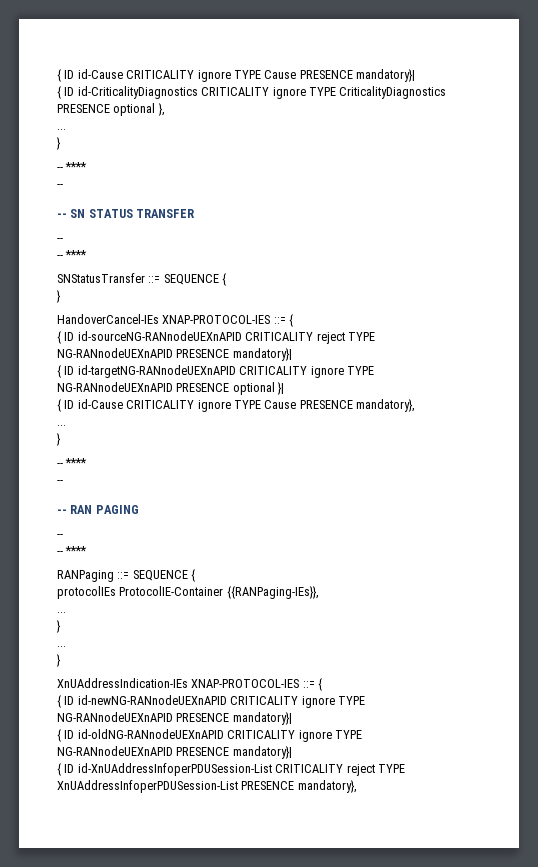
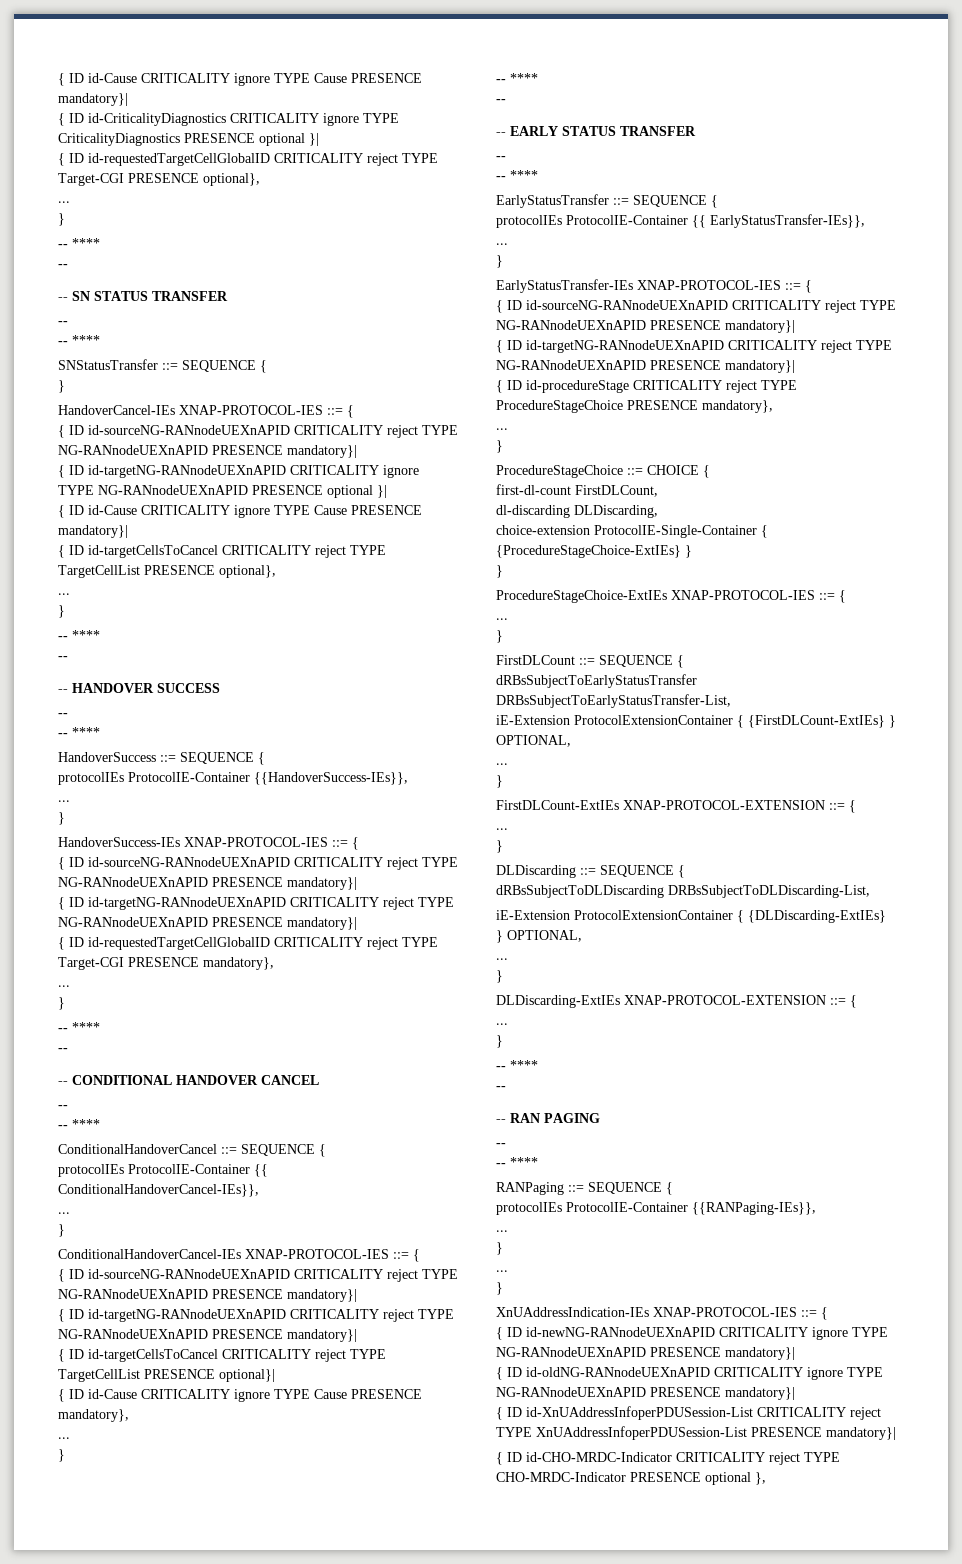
- { ID id-CriticalityDiagnostics CRITICALITY ignore TYPE CriticalityDiagnostics PRESENCE optional },
+ { ID id-CriticalityDiagnostics CRITICALITY ignore TYPE CriticalityDiagnostics PRESENCE optional }|
+ { ID id-requestedTargetCellGlobalID CRITICALITY reject TYPE Target-CGI PRESENCE optional},
  { ID id-targetNG-RANnodeUEXnAPID CRITICALITY ignore TYPE NG-RANnodeUEXnAPID PRESENCE optional }|
+ { ID id-Cause CRITICALITY ignore TYPE Cause PRESENCE mandatory}|
+ { ID id-targetCellsToCancel CRITICALITY reject TYPE TargetCellList PRESENCE optional},
+ ...
+ }
+ -- ****
+ --
+ -- HANDOVER SUCCESS
+ --
+ -- ****
+ HandoverSuccess ::= SEQUENCE {
+ protocolIEs ProtocolIE-Container {{HandoverSuccess-IEs}},
+ ...
+ }
+ HandoverSuccess-IEs XNAP-PROTOCOL-IES ::= {
+ { ID id-sourceNG-RANnodeUEXnAPID CRITICALITY reject TYPE NG-RANnodeUEXnAPID PRESENCE mandatory}|
+ { ID id-targetNG-RANnodeUEXnAPID CRITICALITY reject TYPE NG-RANnodeUEXnAPID PRESENCE mandatory}|
+ { ID id-requestedTargetCellGlobalID CRITICALITY reject TYPE Target-CGI PRESENCE mandatory},
+ ...
+ }
+ -- ****
+ --
+ -- CONDITIONAL HANDOVER CANCEL
+ --
+ -- ****
+ ConditionalHandoverCancel ::= SEQUENCE {
+ protocolIEs ProtocolIE-Container {{ ConditionalHandoverCancel-IEs}},
+ ...
+ }
+ ConditionalHandoverCancel-IEs XNAP-PROTOCOL-IES ::= {
+ { ID id-sourceNG-RANnodeUEXnAPID CRITICALITY reject TYPE NG-RANnodeUEXnAPID PRESENCE mandatory}|
+ { ID id-targetNG-RANnodeUEXnAPID CRITICALITY reject TYPE NG-RANnodeUEXnAPID PRESENCE mandatory}|
+ { ID id-targetCellsToCancel CRITICALITY reject TYPE TargetCellList PRESENCE optional}|
  { ID id-Cause CRITICALITY ignore TYPE Cause PRESENCE mandatory},
+ ...
+ }
+ -- ****
+ --
+ -- EARLY STATUS TRANSFER
+ --
+ -- ****
+ EarlyStatusTransfer ::= SEQUENCE {
+ protocolIEs ProtocolIE-Container {{ EarlyStatusTransfer-IEs}},
+ ...
+ }
+ EarlyStatusTransfer-IEs XNAP-PROTOCOL-IES ::= {
+ { ID id-sourceNG-RANnodeUEXnAPID CRITICALITY reject TYPE NG-RANnodeUEXnAPID PRESENCE mandatory}|
+ { ID id-targetNG-RANnodeUEXnAPID CRITICALITY reject TYPE NG-RANnodeUEXnAPID PRESENCE mandatory}|
+ { ID id-procedureStage CRITICALITY reject TYPE ProcedureStageChoice PRESENCE mandatory},
+ ...
+ }
+ ProcedureStageChoice ::= CHOICE {
+ first-dl-count FirstDLCount,
+ dl-discarding DLDiscarding,
+ choice-extension ProtocolIE-Single-Container { {ProcedureStageChoice-ExtIEs} }
+ }
+ ProcedureStageChoice-ExtIEs XNAP-PROTOCOL-IES ::= {
+ ...
+ }
+ FirstDLCount ::= SEQUENCE {
+ dRBsSubjectToEarlyStatusTransfer DRBsSubjectToEarlyStatusTransfer-List,
+ iE-Extension ProtocolExtensionContainer { {FirstDLCount-ExtIEs} } OPTIONAL,
+ ...
+ }
+ FirstDLCount-ExtIEs XNAP-PROTOCOL-EXTENSION ::= {
+ ...
+ }
+ DLDiscarding ::= SEQUENCE {
+ dRBsSubjectToDLDiscarding DRBsSubjectToDLDiscarding-List,
+ iE-Extension ProtocolExtensionContainer { {DLDiscarding-ExtIEs} } OPTIONAL,
+ ...
+ }
+ DLDiscarding-ExtIEs XNAP-PROTOCOL-EXTENSION ::= {
- { ID id-XnUAddressInfoperPDUSession-List CRITICALITY reject TYPE XnUAddressInfoperPDUSession-List PRESENCE mandatory},
+ { ID id-XnUAddressInfoperPDUSession-List CRITICALITY reject TYPE XnUAddressInfoperPDUSession-List PRESENCE mandatory}|
+ { ID id-CHO-MRDC-Indicator CRITICALITY reject TYPE CHO-MRDC-Indicator PRESENCE optional },

